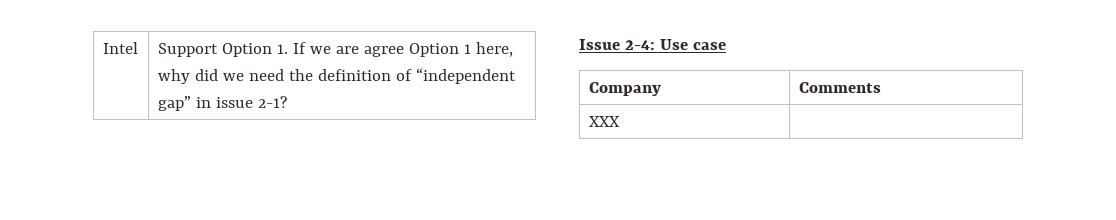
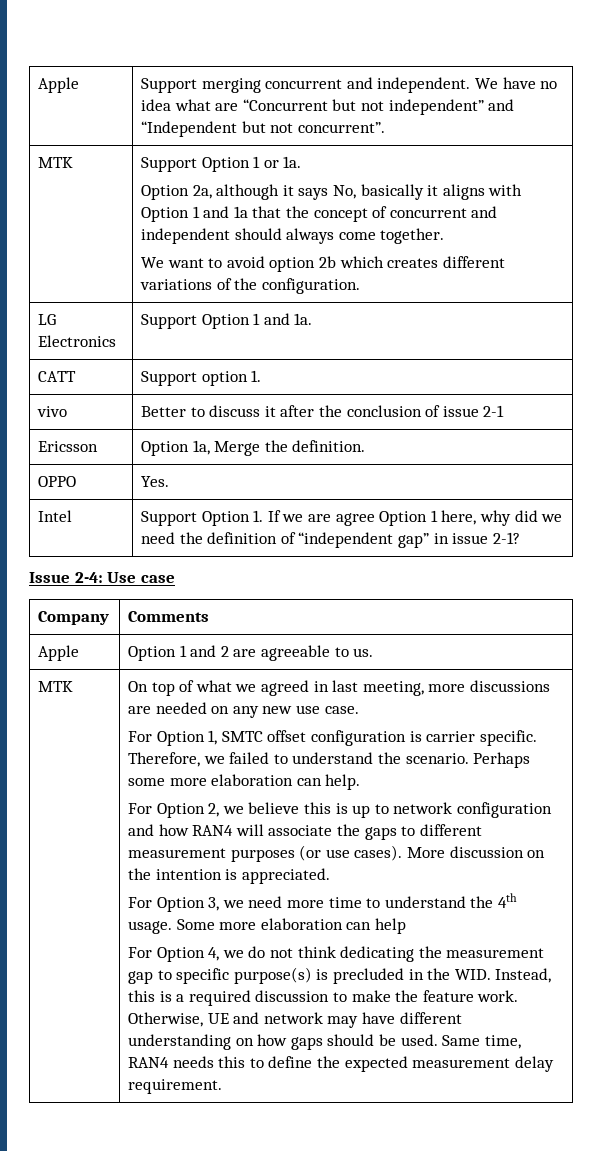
+ Apple | Support merging concurrent and independent. We have no idea what are “Concurrent but not independent” and “Independent but not concurrent”.
+ MTK | Support Option 1 or 1a.
+ Option 2a, although it says No, basically it aligns with Option 1 and 1a that the concept of concurrent and independent should always come together.
+ We want to avoid option 2b which creates different variations of the configuration.
+ LG Electronics | Support Option 1 and 1a.
+ CATT | Support option 1.
+ vivo | Better to discuss it after the conclusion of issue 2-1
+ Ericsson | Option 1a, Merge the definition.
+ OPPO | Yes.
- XXX |
+ Apple | Option 1 and 2 are agreeable to us.
+ MTK | On top of what we agreed in last meeting, more discussions are needed on any new use case.
+ For Option 1, SMTC offset configuration is carrier specific. Therefore, we failed to understand the scenario. Perhaps some more elaboration can help.
+ For Option 2, we believe this is up to network configuration and how RAN4 will associate the gaps to different measurement purposes (or use cases). More discussion on the intention is appreciated.
+ For Option 3, we need more time to understand the 4th usage. Some more elaboration can help
+ For Option 4, we do not think dedicating the measurement gap to specific purpose(s) is precluded in the WID. Instead, this is a required discussion to make the feature work. Otherwise, UE and network may have different understanding on how gaps should be used. Same time, RAN4 needs this to define the expected measurement delay requirement.

